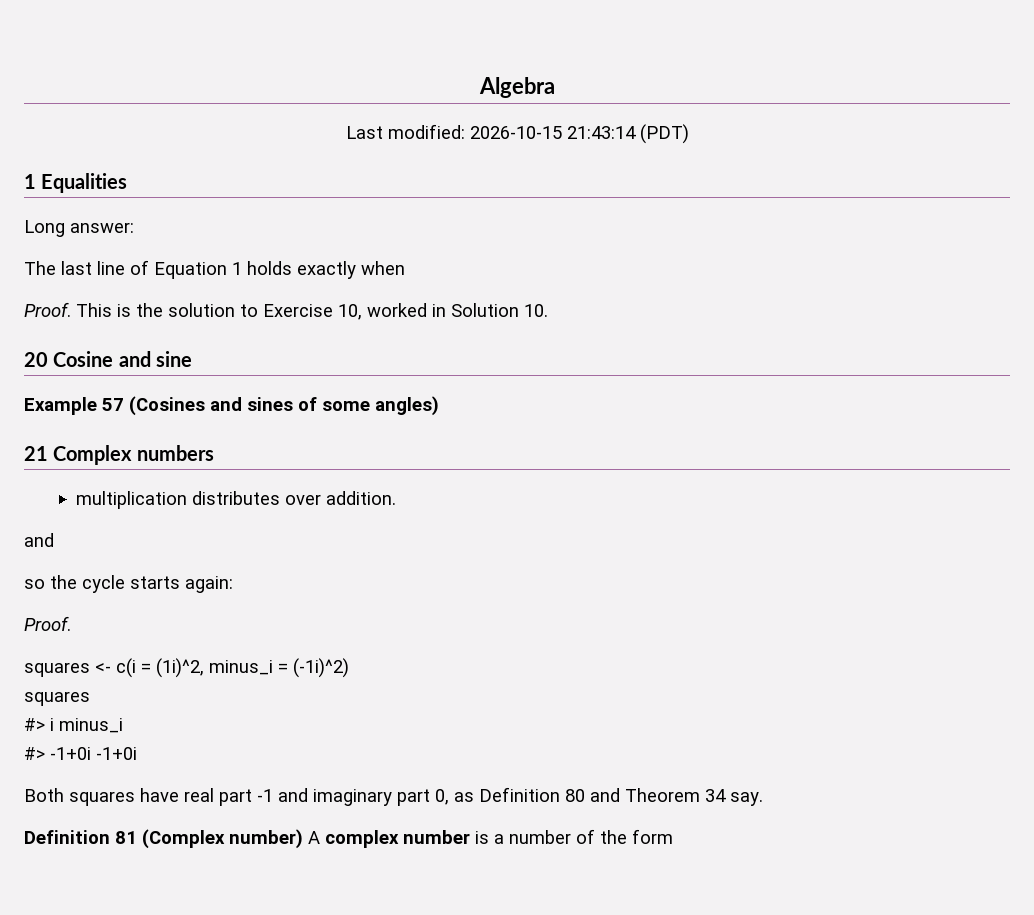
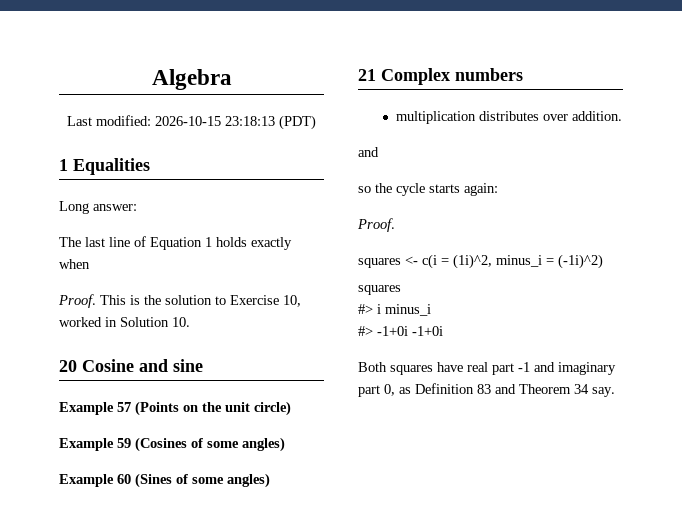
- Last modified: 2026-10-15 21:43:14 (PDT)
+ Last modified: 2026-10-15 23:18:13 (PDT)
- Example 57 (Cosines and sines of some angles)
+ Example 57 (Points on the unit circle)
+ Example 59 (Cosines of some angles)
+ Example 60 (Sines of some angles)
- Both squares have real part -1 and imaginary part 0, as Definition 80 and Theorem 34 say.
+ Both squares have real part -1 and imaginary part 0, as Definition 83 and Theorem 34 say.
- Definition 81 (Complex number) A complex number is a number of the form

